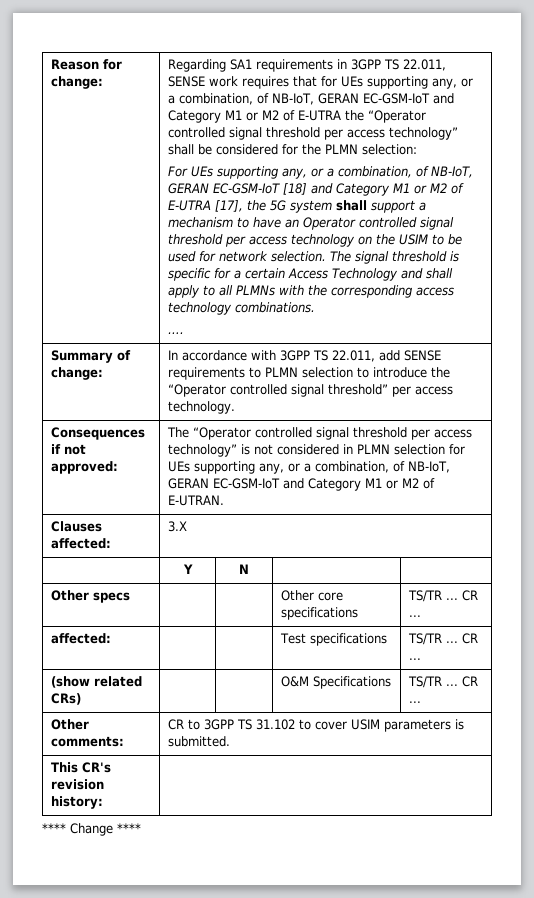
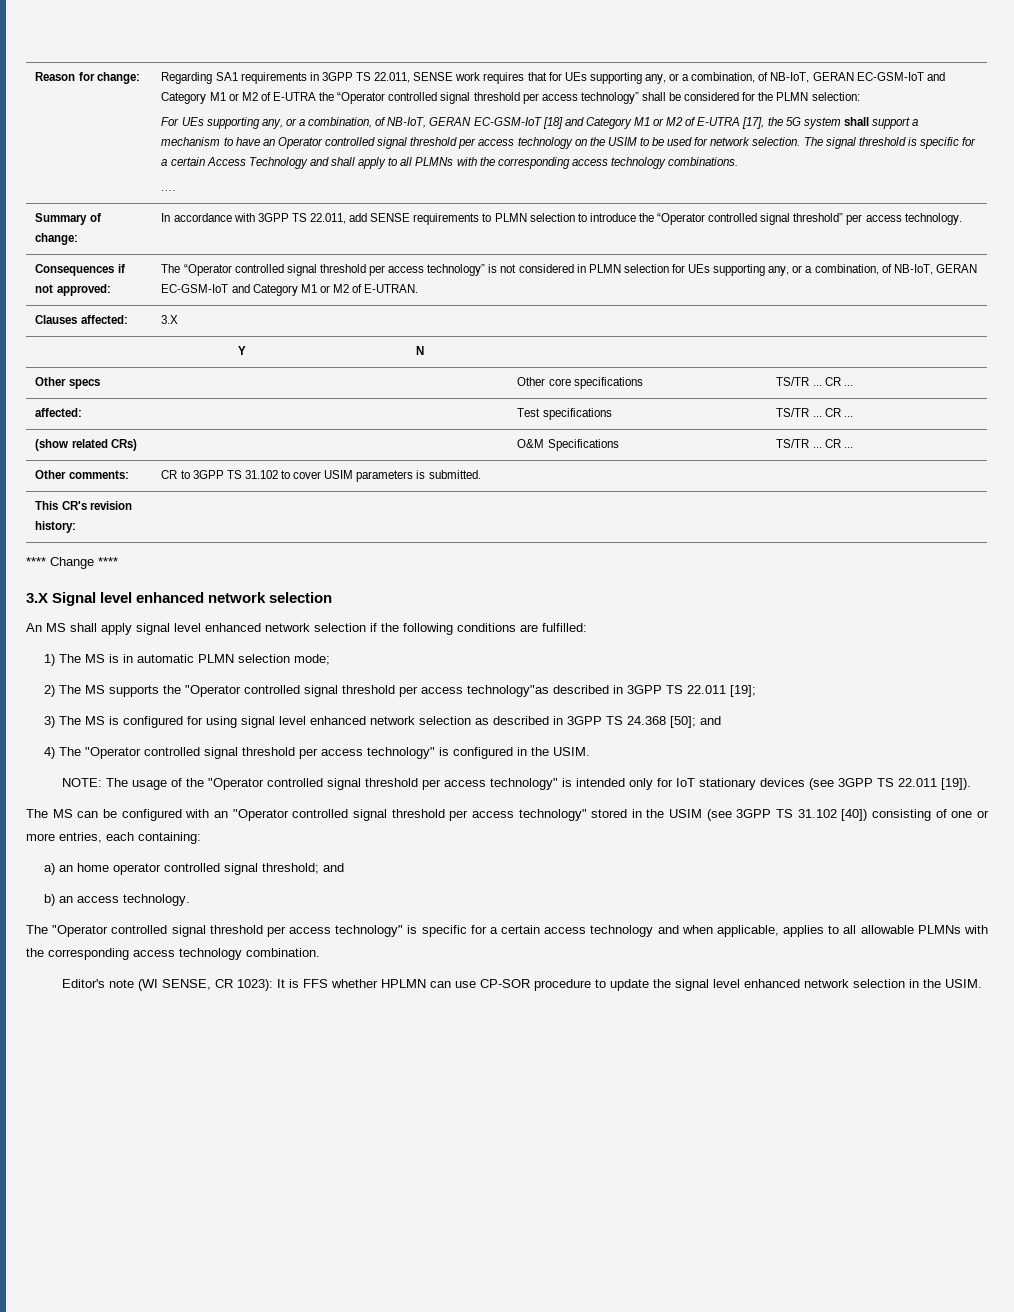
+ 3.X Signal level enhanced network selection
+ An MS shall apply signal level enhanced network selection if the following conditions are fulfilled:
+ 1) The MS is in automatic PLMN selection mode;
+ 2) The MS supports the "Operator controlled signal threshold per access technology"as described in 3GPP TS 22.011 [19];
+ 3) The MS is configured for using signal level enhanced network selection as described in 3GPP TS 24.368 [50]; and
+ 4) The "Operator controlled signal threshold per access technology" is configured in the USIM.
+ NOTE: The usage of the "Operator controlled signal threshold per access technology" is intended only for IoT stationary devices (see 3GPP TS 22.011 [19]).
+ The MS can be configured with an "Operator controlled signal threshold per access technology" stored in the USIM (see 3GPP TS 31.102 [40]) consisting of one or more entries, each containing:
+ a) an home operator controlled signal threshold; and
+ b) an access technology.
+ The "Operator controlled signal threshold per access technology" is specific for a certain access technology and when applicable, applies to all allowable PLMNs with the corresponding access technology combination.
+ Editor's note (WI SENSE, CR 1023): It is FFS whether HPLMN can use CP-SOR procedure to update the signal level enhanced network selection in the USIM.

